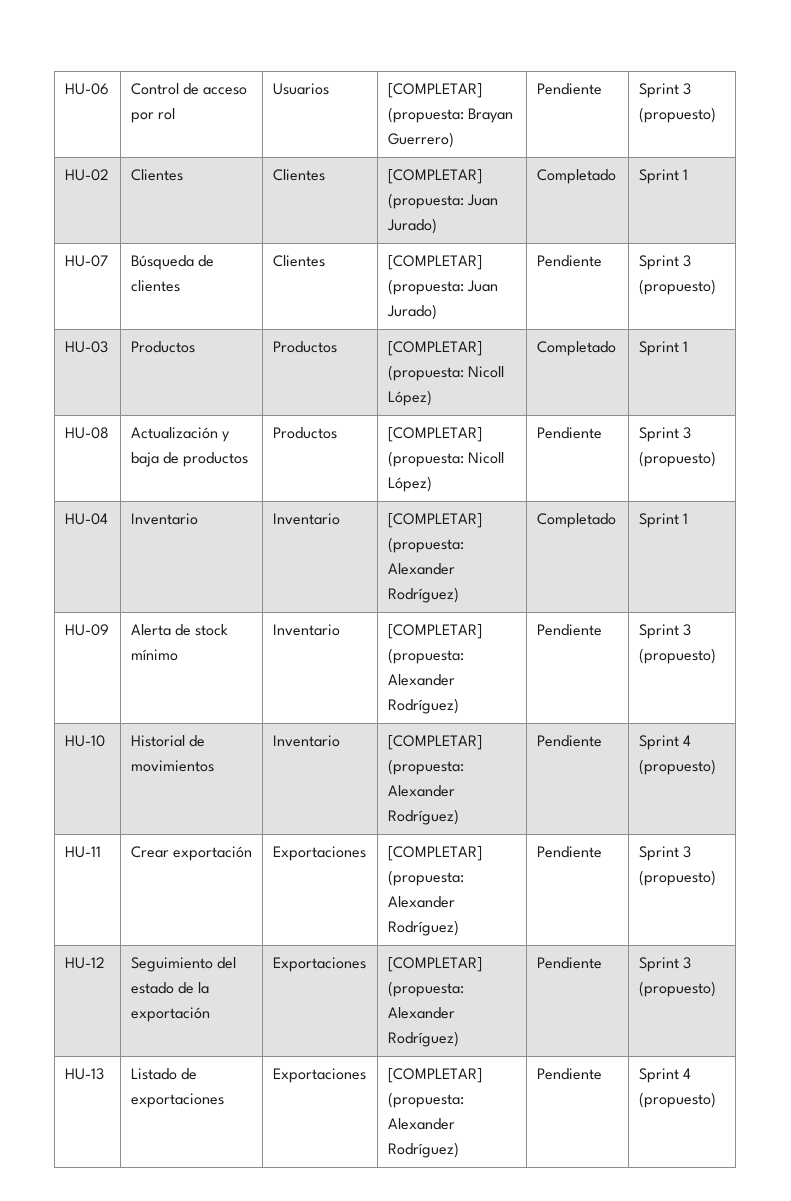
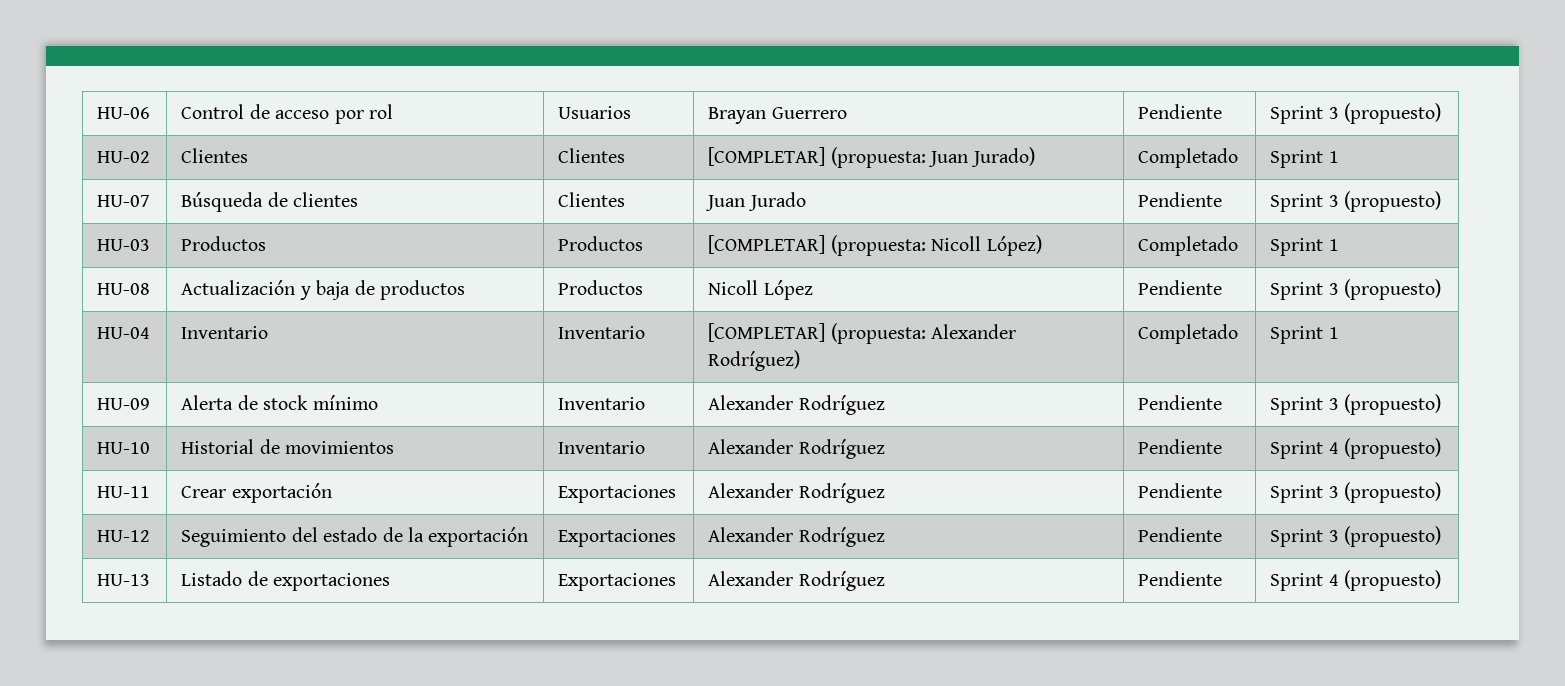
- HU-06 | Control de acceso por rol | Usuarios | [COMPLETAR] (propuesta: Brayan Guerrero) | Pendiente | Sprint 3 (propuesto)
+ HU-06 | Control de acceso por rol | Usuarios | Brayan Guerrero | Pendiente | Sprint 3 (propuesto)
- HU-07 | Búsqueda de clientes | Clientes | [COMPLETAR] (propuesta: Juan Jurado) | Pendiente | Sprint 3 (propuesto)
+ HU-07 | Búsqueda de clientes | Clientes | Juan Jurado | Pendiente | Sprint 3 (propuesto)
- HU-08 | Actualización y baja de productos | Productos | [COMPLETAR] (propuesta: Nicoll López) | Pendiente | Sprint 3 (propuesto)
+ HU-08 | Actualización y baja de productos | Productos | Nicoll López | Pendiente | Sprint 3 (propuesto)
- HU-09 | Alerta de stock mínimo | Inventario | [COMPLETAR] (propuesta: Alexander Rodríguez) | Pendiente | Sprint 3 (propuesto)
+ HU-09 | Alerta de stock mínimo | Inventario | Alexander Rodríguez | Pendiente | Sprint 3 (propuesto)
- HU-10 | Historial de movimientos | Inventario | [COMPLETAR] (propuesta: Alexander Rodríguez) | Pendiente | Sprint 4 (propuesto)
+ HU-10 | Historial de movimientos | Inventario | Alexander Rodríguez | Pendiente | Sprint 4 (propuesto)
- HU-11 | Crear exportación | Exportaciones | [COMPLETAR] (propuesta: Alexander Rodríguez) | Pendiente | Sprint 3 (propuesto)
+ HU-11 | Crear exportación | Exportaciones | Alexander Rodríguez | Pendiente | Sprint 3 (propuesto)
- HU-12 | Seguimiento del estado de la exportación | Exportaciones | [COMPLETAR] (propuesta: Alexander Rodríguez) | Pendiente | Sprint 3 (propuesto)
+ HU-12 | Seguimiento del estado de la exportación | Exportaciones | Alexander Rodríguez | Pendiente | Sprint 3 (propuesto)
- HU-13 | Listado de exportaciones | Exportaciones | [COMPLETAR] (propuesta: Alexander Rodríguez) | Pendiente | Sprint 4 (propuesto)
+ HU-13 | Listado de exportaciones | Exportaciones | Alexander Rodríguez | Pendiente | Sprint 4 (propuesto)

